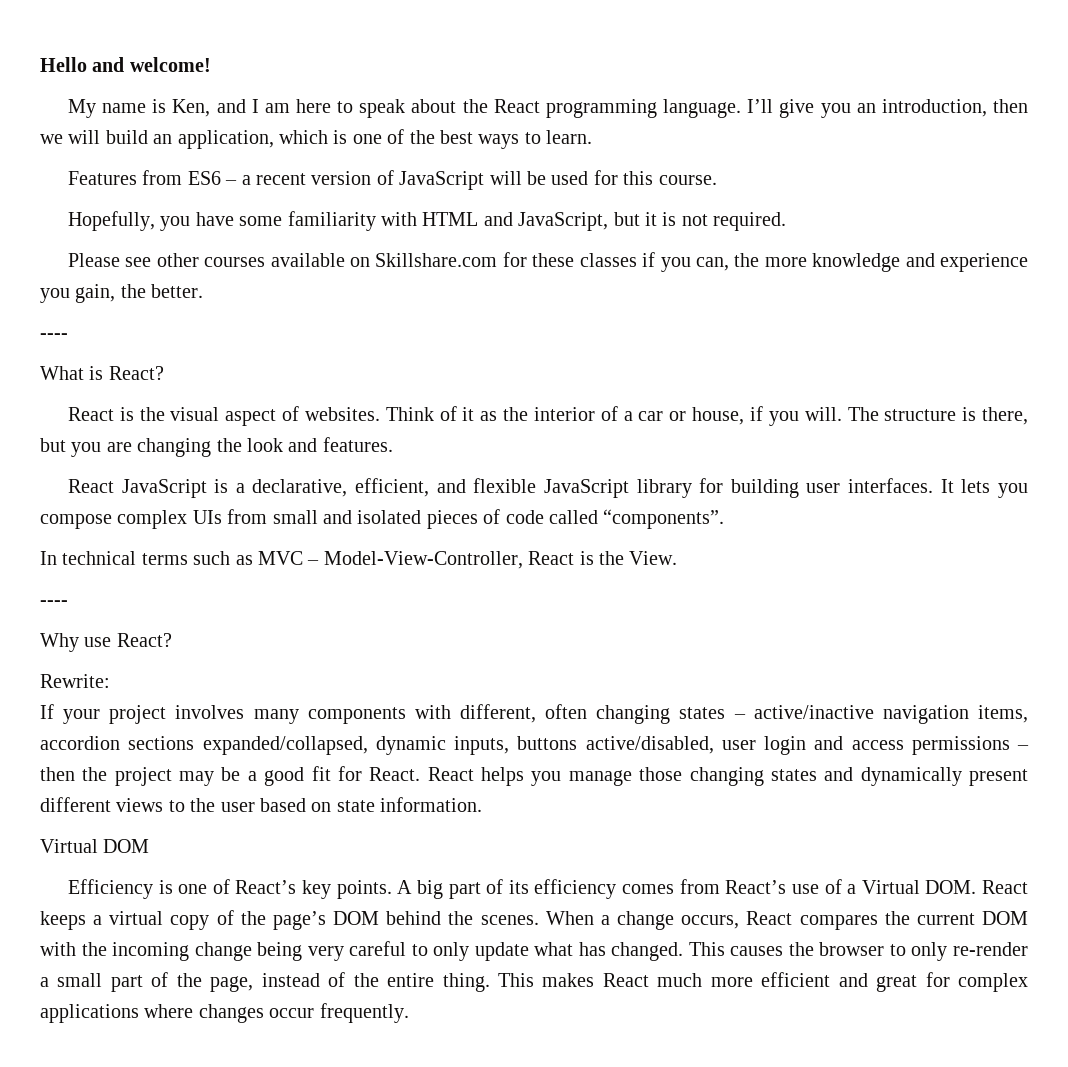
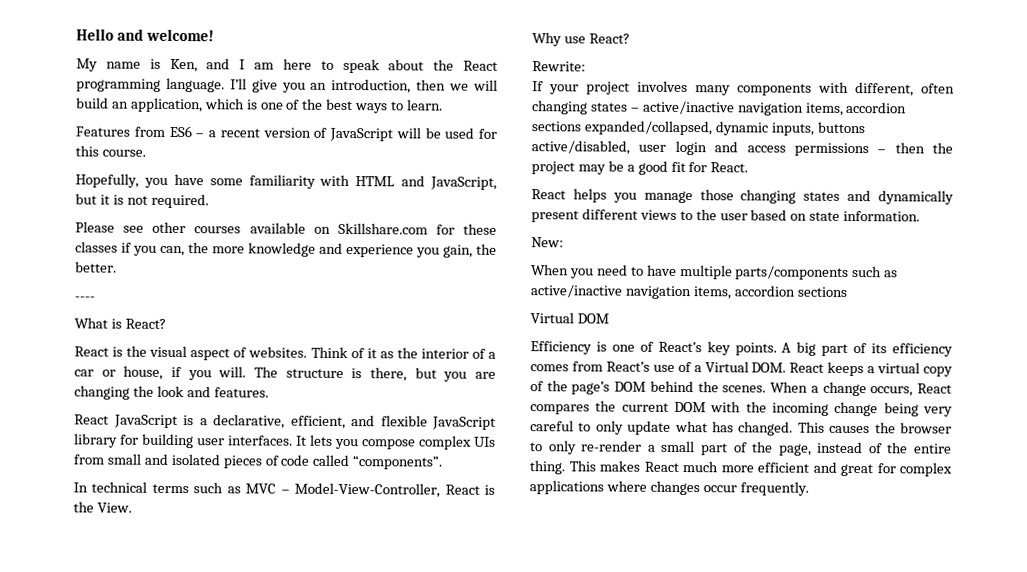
  In technical terms such as MVC – Model-View-Controller, React is the View.
- ----
- If your project involves many components with different, often changing states – active/inactive navigation items, accordion sections expanded/collapsed, dynamic inputs, buttons active/disabled, user login and access permissions – then the project may be a good fit for React. React helps you manage those changing states and dynamically present different views to the user based on state information.
+ If your project involves many components with different, often changing states – active/inactive navigation items, accordion sections expanded/collapsed, dynamic inputs, buttons active/disabled, user login and access permissions – then the project may be a good fit for React.
+ React helps you manage those changing states and dynamically present different views to the user based on state information.
+ New:
+ When you need to have multiple parts/components such as active/inactive navigation items, accordion sections

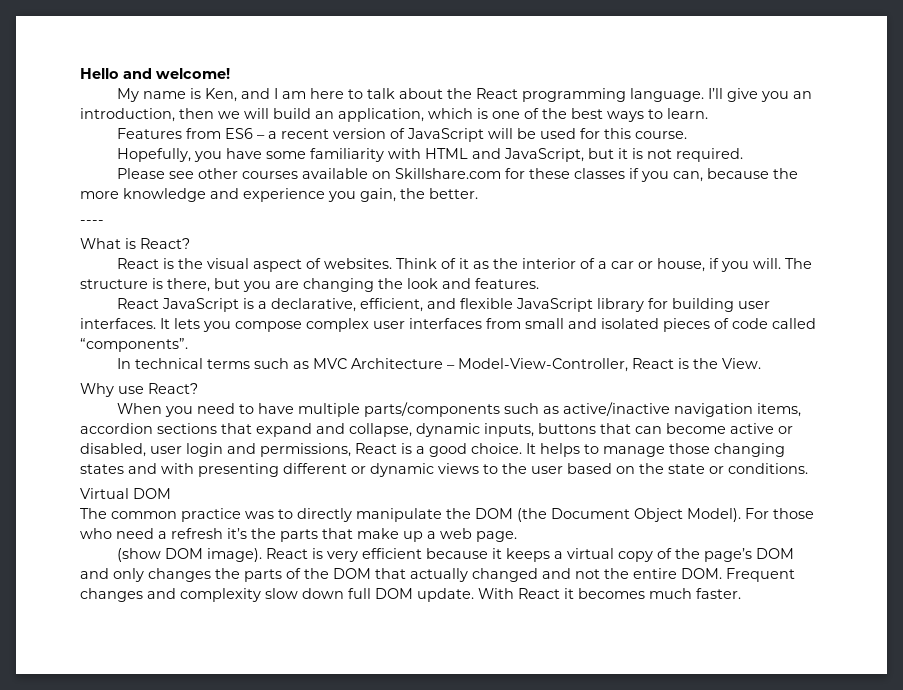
- My name is Ken, and I am here to speak about the React programming language.
+ My name is Ken, and I am here to talk about the React programming language.
- Please see other courses available on Skillshare.com for these classes if you can, the more knowledge and experience you gain, the better.
+ Please see other courses available on Skillshare.com for these classes if you can, because the more knowledge and experience you gain, the better.
- It lets you compose complex UIs from small and isolated pieces of code called “components”.
+ It lets you compose complex user interfaces from small and isolated pieces of code called “components”.
- In technical terms such as MVC – Model-View-Controller, React is the View.
+ In technical terms such as MVC Architecture – Model-View-Controller, React is the View.
- Rewrite:
- If your project involves many components with different, often changing states – active/inactive navigation items, accordion sections expanded/collapsed, dynamic inputs, buttons active/disabled, user login and access permissions – then the project may be a good fit for React.
- React helps you manage those changing states and dynamically present different views to the user based on state information.
- New:
- When you need to have multiple parts/components such as active/inactive navigation items, accordion sections
+ When you need to have multiple parts/components such as active/inactive navigation items, accordion sections that expand and collapse, dynamic inputs, buttons that can become active or disabled, user login and permissions, React is a good choice. It helps to manage those changing states and with presenting different or dynamic views to the user based on the state or conditions.
  Virtual DOM
- Efficiency is one of React’s key points. A big part of its efficiency comes from React’s use of a Virtual DOM. React keeps a virtual copy of the page’s DOM behind the scenes. When a change occurs, React compares the current DOM with the incoming change being very careful to only update what has changed. This causes the browser to only re-render a small part of the page, instead of the entire thing. This makes React much more efficient and great for complex applications where changes occur frequently.
+ The common practice was to directly manipulate the DOM (the Document Object Model). For those who need a refresh it’s the parts that make up a web page.
+ (show DOM image). React is very efficient because it keeps a virtual copy of the page’s DOM and only changes the parts of the DOM that actually changed and not the entire DOM. Frequent changes and complexity slow down full DOM update. With React it becomes much faster.

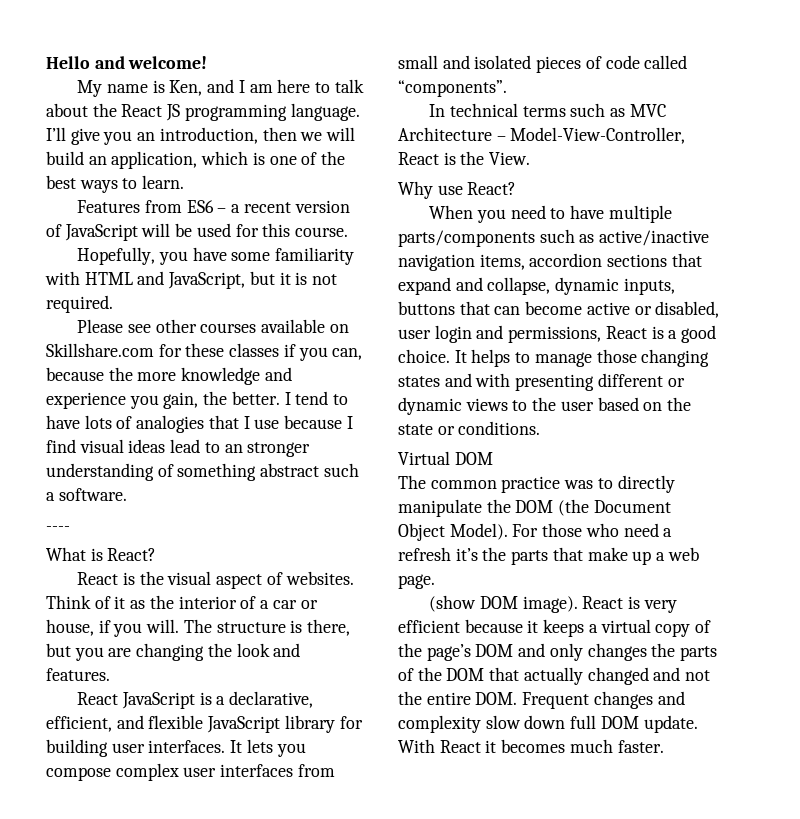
- My name is Ken, and I am here to talk about the React programming language.
+ My name is Ken, and I am here to talk about the React JS programming language.
+ I tend to have lots of analogies that I use because I find visual ideas lead to an stronger understanding of something abstract such a software.

